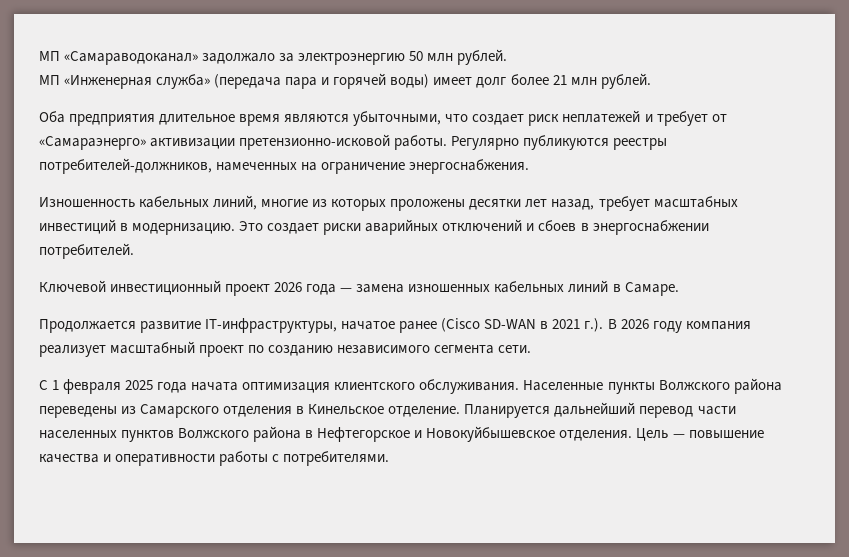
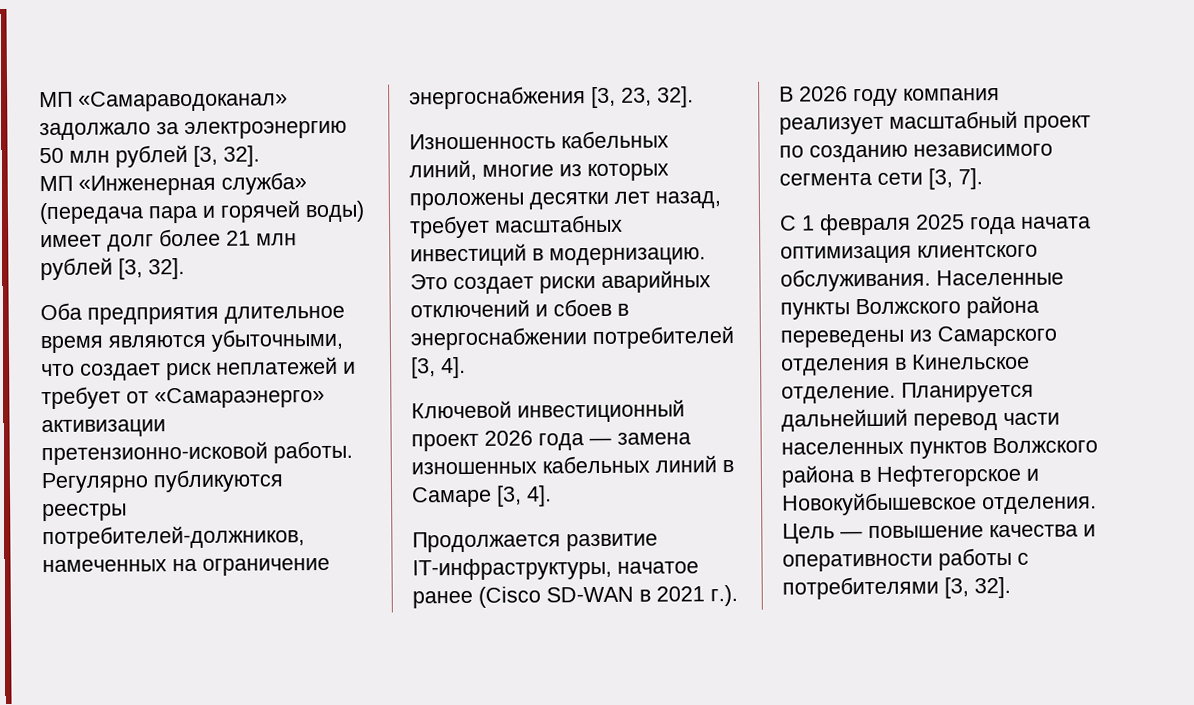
- МП «Самараводоканал» задолжало за электроэнергию 50 млн рублей.
+ МП «Самараводоканал» задолжало за электроэнергию 50 млн рублей [3, 32].
- МП «Инженерная служба» (передача пара и горячей воды) имеет долг более 21 млн рублей.
+ МП «Инженерная служба» (передача пара и горячей воды) имеет долг более 21 млн рублей [3, 32].
- Регулярно публикуются реестры потребителей-должников, намеченных на ограничение энергоснабжения.
+ Регулярно публикуются реестры потребителей-должников, намеченных на ограничение энергоснабжения [3, 23, 32].
- Это создает риски аварийных отключений и сбоев в энергоснабжении потребителей.
+ Это создает риски аварийных отключений и сбоев в энергоснабжении потребителей [3, 4].
- Ключевой инвестиционный проект 2026 года — замена изношенных кабельных линий в Самаре.
+ Ключевой инвестиционный проект 2026 года — замена изношенных кабельных линий в Самаре [3, 4].
- Продолжается развитие IT-инфраструктуры, начатое ранее (Cisco SD-WAN в 2021 г.). В 2026 году компания реализует масштабный проект по созданию независимого сегмента сети.
+ Продолжается развитие IT-инфраструктуры, начатое ранее (Cisco SD-WAN в 2021 г.). В 2026 году компания реализует масштабный проект по созданию независимого сегмента сети [3, 7].
- Цель — повышение качества и оперативности работы с потребителями.
+ Цель — повышение качества и оперативности работы с потребителями [3, 32].

